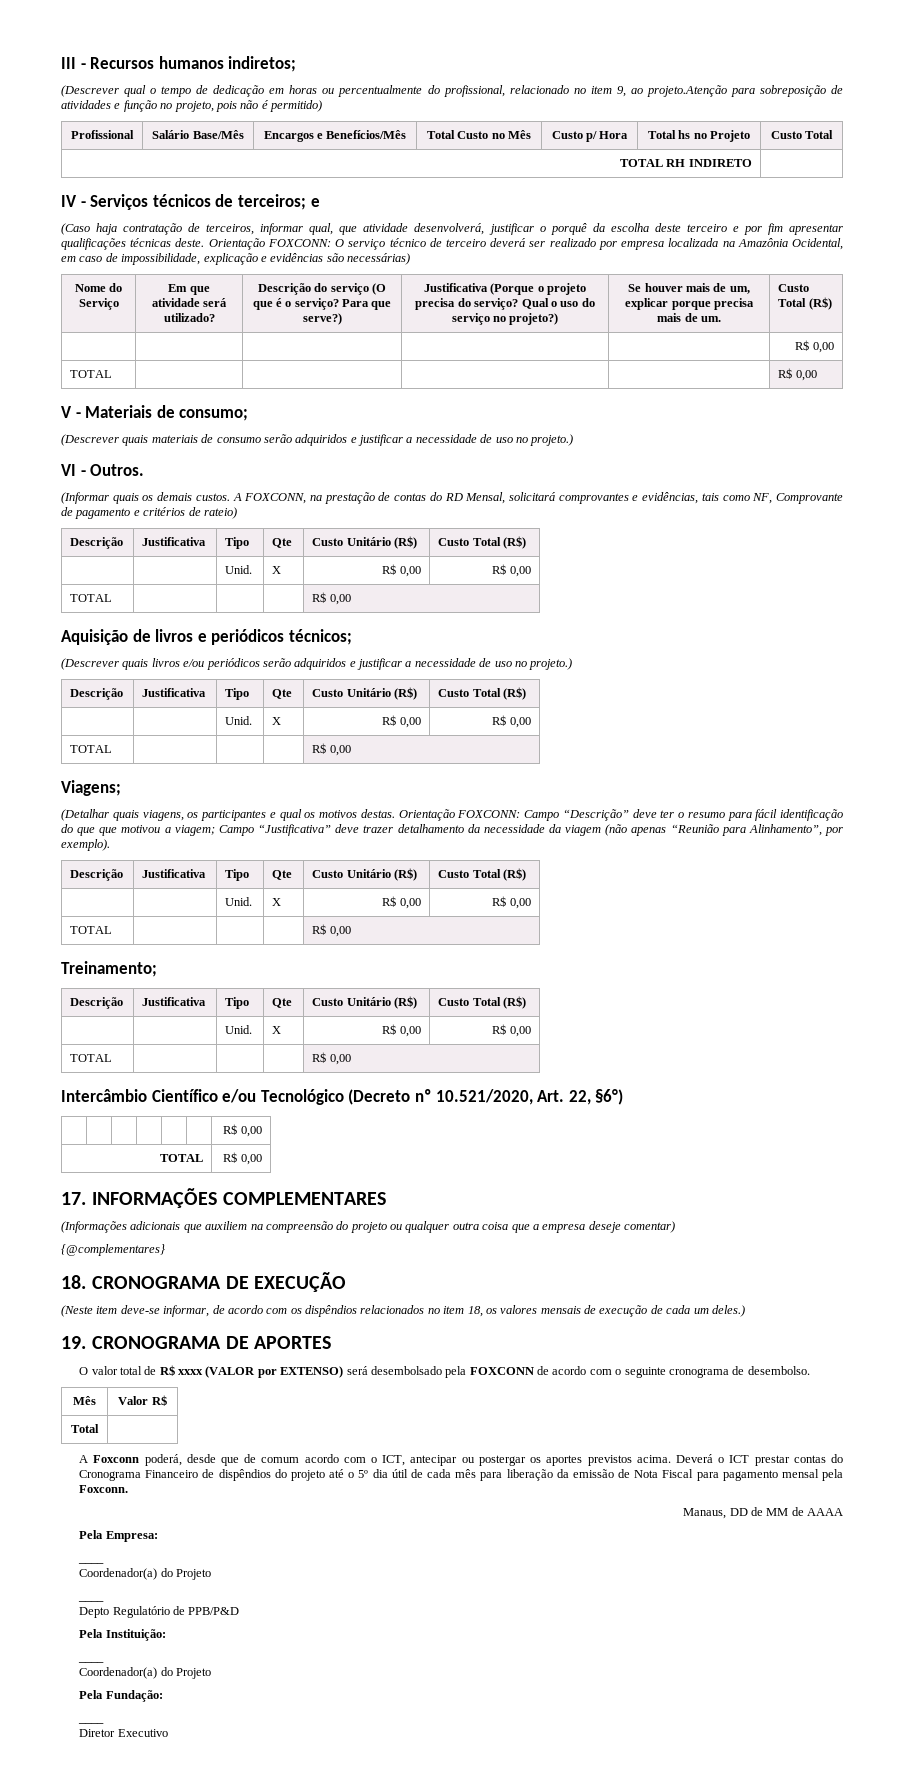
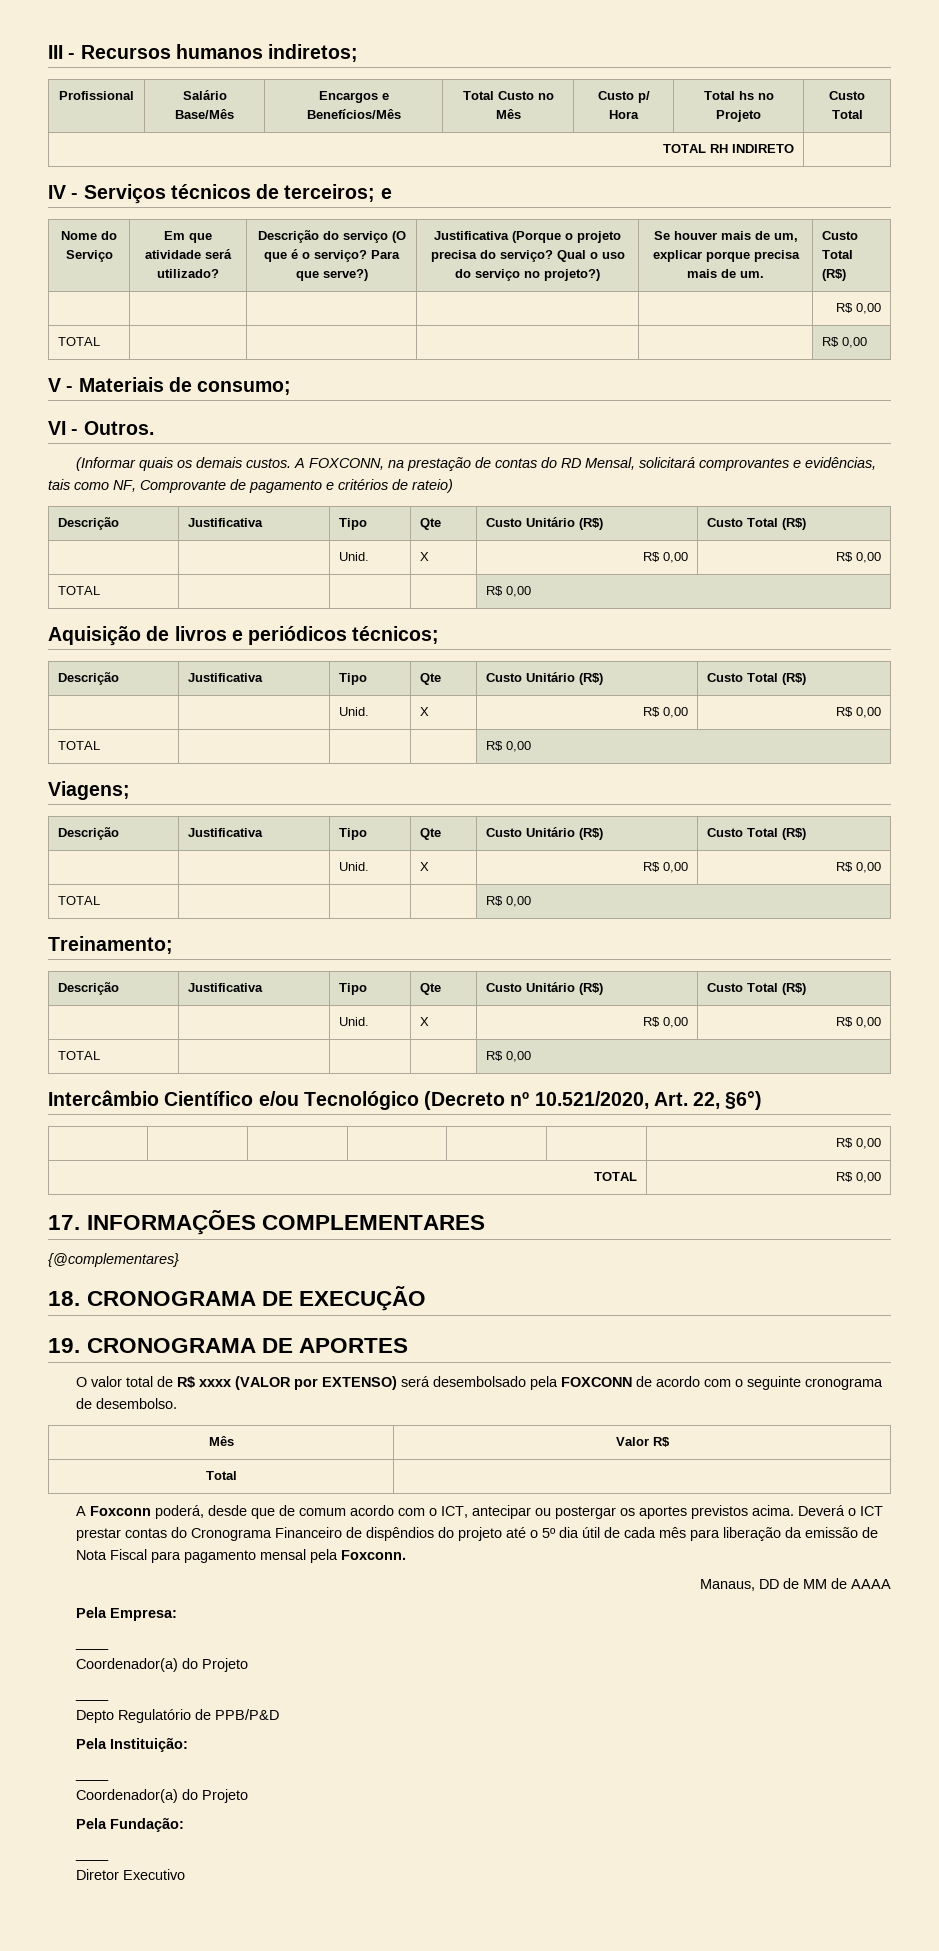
- (Descrever qual o tempo de dedicação em horas ou percentualmente do profissional, relacionado no item 9, ao projeto.Atenção para sobreposição de atividades e função no projeto, pois não é permitido)
- (Caso haja contratação de terceiros, informar qual, que atividade desenvolverá, justificar o porquê da escolha deste terceiro e por fim apresentar qualificações técnicas deste. Orientação FOXCONN: O serviço técnico de terceiro deverá ser realizado por empresa localizada na Amazônia Ocidental, em caso de impossibilidade, explicação e evidências são necessárias)
- (Descrever quais materiais de consumo serão adquiridos e justificar a necessidade de uso no projeto.)
- (Descrever quais livros e/ou periódicos serão adquiridos e justificar a necessidade de uso no projeto.)
- (Detalhar quais viagens, os participantes e qual os motivos destas. Orientação FOXCONN: Campo “Descrição” deve ter o resumo para fácil identificação do que que motivou a viagem; Campo “Justificativa” deve trazer detalhamento da necessidade da viagem (não apenas “Reunião para Alinhamento”, por exemplo).
- (Informações adicionais que auxiliem na compreensão do projeto ou qualquer outra coisa que a empresa deseje comentar)
- (Neste item deve-se informar, de acordo com os dispêndios relacionados no item 18, os valores mensais de execução de cada um deles.)

